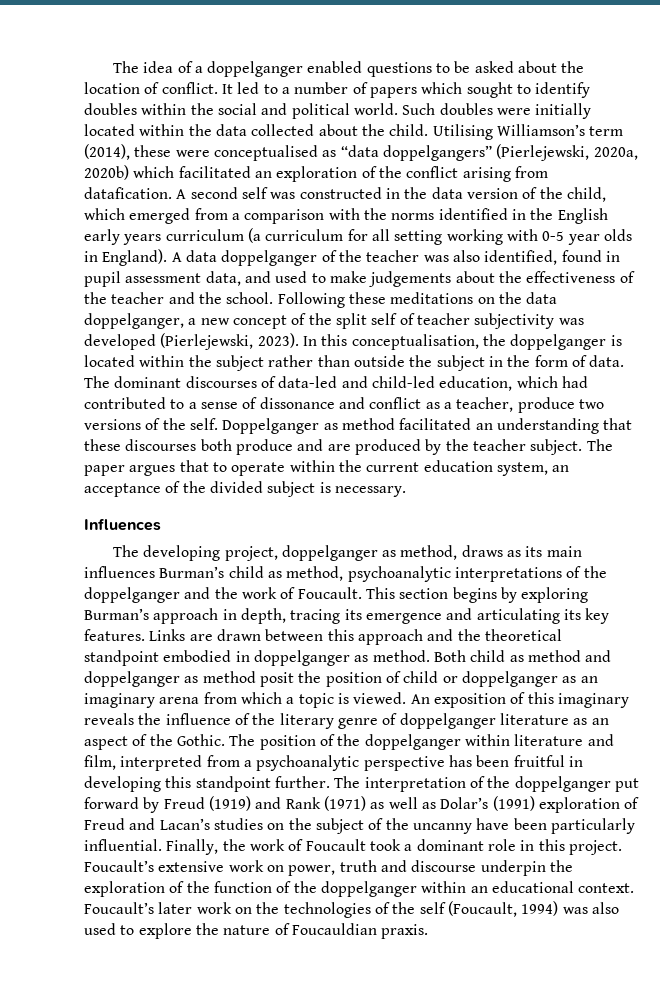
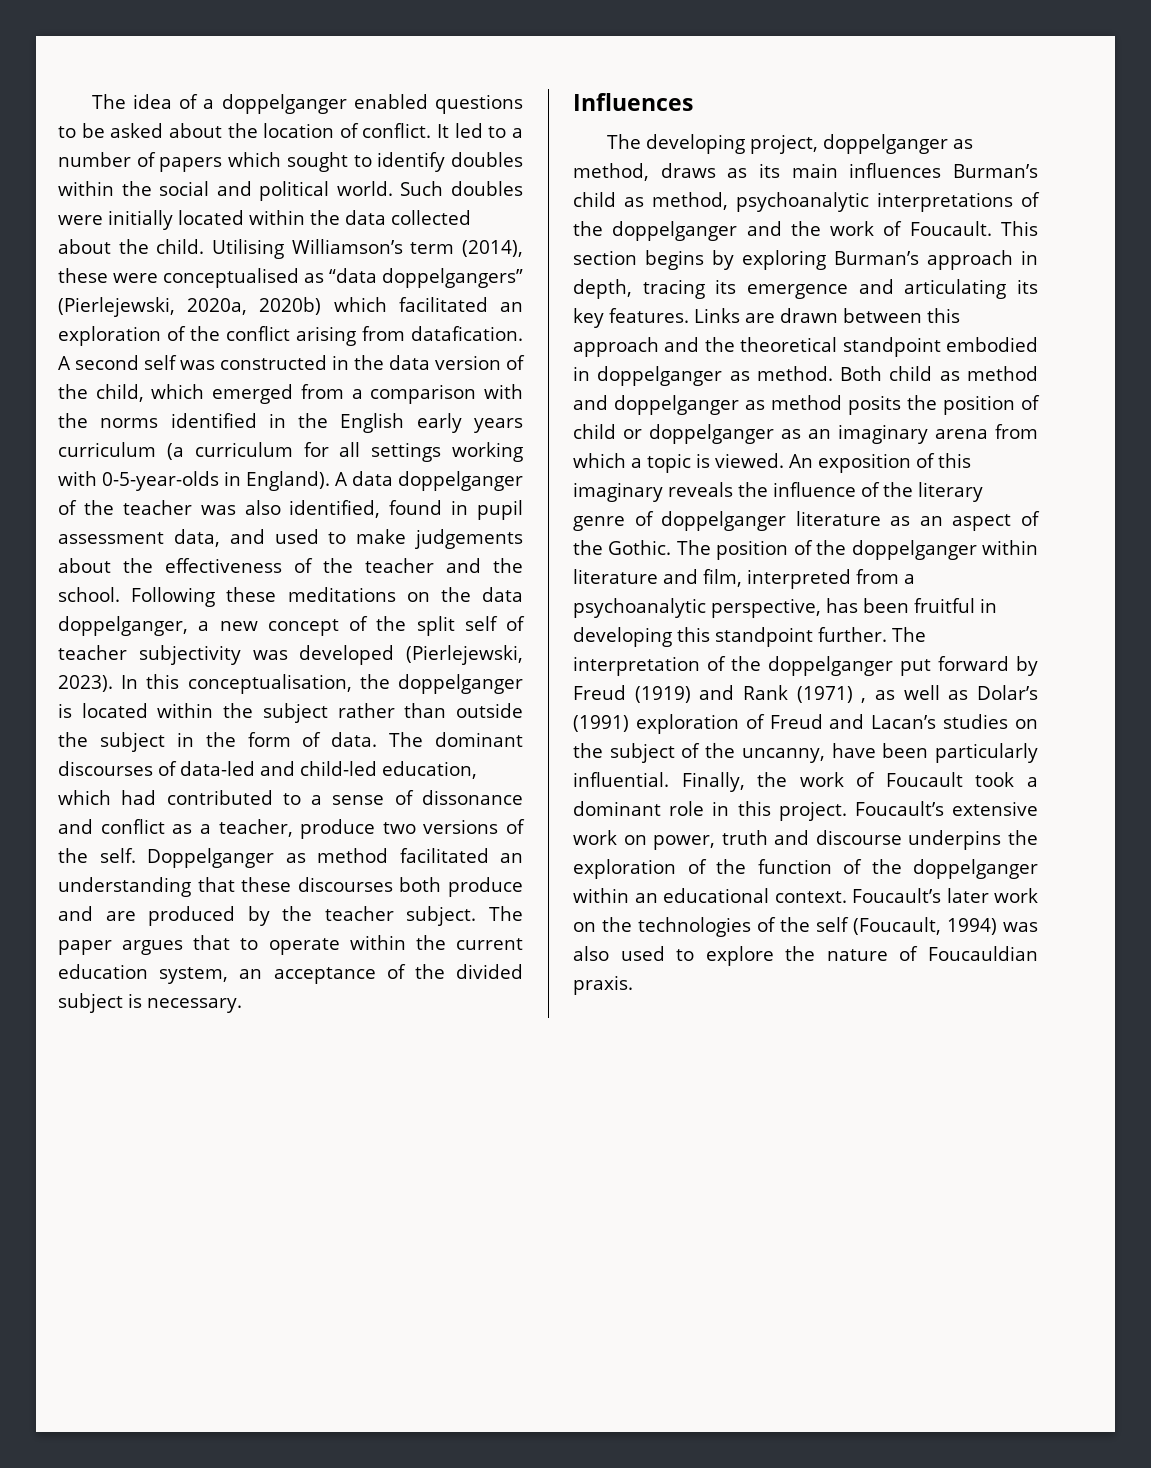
- A second self was constructed in the data version of the child, which emerged from a comparison with the norms identified in the English early years curriculum (a curriculum for all setting working with 0-5 year olds in England).
+ A second self was constructed in the data version of the child, which emerged from a comparison with the norms identified in the English early years curriculum (a curriculum for all settings working with 0-5-year-olds in England).
- Both child as method and doppelganger as method posit the position of child or doppelganger as an imaginary arena from which a topic is viewed.
+ Both child as method and doppelganger as method posits the position of child or doppelganger as an imaginary arena from which a topic is viewed.
- The position of the doppelganger within literature and film, interpreted from a psychoanalytic perspective has been fruitful in developing this standpoint further.
+ The position of the doppelganger within literature and film, interpreted from a psychoanalytic perspective, has been fruitful in developing this standpoint further.
- The interpretation of the doppelganger put forward by Freud (1919) and Rank (1971) as well as Dolar’s (1991) exploration of Freud and Lacan’s studies on the subject of the uncanny have been particularly influential.
+ The interpretation of the doppelganger put forward by Freud (1919) and Rank (1971) , as well as Dolar’s (1991) exploration of Freud and Lacan’s studies on the subject of the uncanny, have been particularly influential.
- Foucault’s extensive work on power, truth and discourse underpin the exploration of the function of the doppelganger within an educational context.
+ Foucault’s extensive work on power, truth and discourse underpins the exploration of the function of the doppelganger within an educational context.

